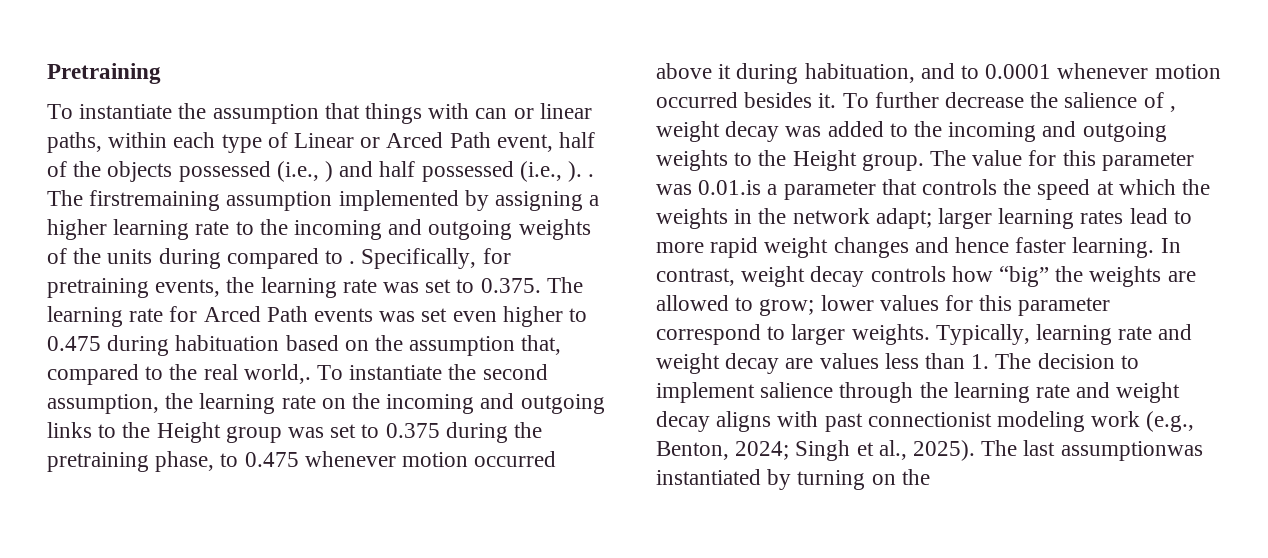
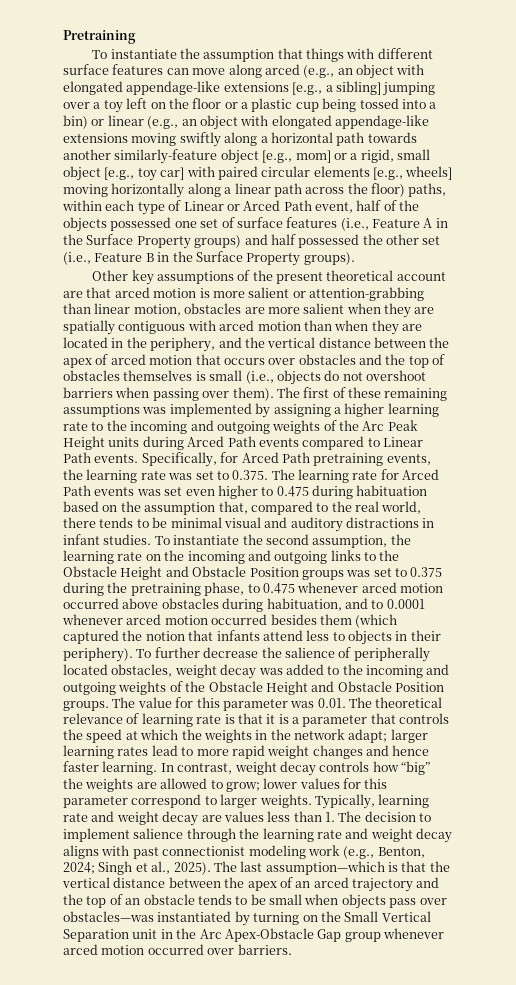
- To instantiate the assumption that things with can or linear paths, within each type of Linear or Arced Path event, half of the objects possessed (i.e., ) and half possessed (i.e., ). . The firstremaining assumption implemented by assigning a higher learning rate to the incoming and outgoing weights of the units during compared to . Specifically, for pretraining events, the learning rate was set to 0.375. The learning rate for Arced Path events was set even higher to 0.475 during habituation based on the assumption that, compared to the real world,.
+ To instantiate the assumption that things with different surface features can move along arced (e.g., an object with elongated appendage-like extensions [e.g., a sibling] jumping over a toy left on the floor or a plastic cup being tossed into a bin) or linear (e.g., an object with elongated appendage-like extensions moving swiftly along a horizontal path towards another similarly-feature object [e.g., mom] or a rigid, small object [e.g., toy car] with paired circular elements [e.g., wheels] moving horizontally along a linear path across the floor) paths, within each type of Linear or Arced Path event, half of the objects possessed one set of surface features (i.e., Feature A in the Surface Property groups) and half possessed the other set (i.e., Feature B in the Surface Property groups).
+ Other key assumptions of the present theoretical account are that arced motion is more salient or attention-grabbing than linear motion, obstacles are more salient when they are spatially contiguous with arced motion than when they are located in the periphery, and the vertical distance between the apex of arced motion that occurs over obstacles and the top of obstacles themselves is small (i.e., objects do not overshoot barriers when passing over them). The first of these remaining assumptions was implemented by assigning a higher learning rate to the incoming and outgoing weights of the Arc Peak Height units during Arced Path events compared to Linear Path events. Specifically, for Arced Path pretraining events, the learning rate was set to 0.375. The learning rate for Arced Path events was set even higher to 0.475 during habituation based on the assumption that, compared to the real world, there tends to be minimal visual and auditory distractions in infant studies.
- To instantiate the second assumption, the learning rate on the incoming and outgoing links to the Height group was set to 0.375 during the pretraining phase, to 0.475 whenever motion occurred above it during habituation, and to 0.0001 whenever motion occurred besides it.
+ To instantiate the second assumption, the learning rate on the incoming and outgoing links to the Obstacle Height and Obstacle Position groups was set to 0.375 during the pretraining phase, to 0.475 whenever arced motion occurred above obstacles during habituation, and to 0.0001 whenever arced motion occurred besides them (which captured the notion that infants attend less to objects in their periphery).
- To further decrease the salience of , weight decay was added to the incoming and outgoing weights to the Height group.
+ To further decrease the salience of peripherally located obstacles, weight decay was added to the incoming and outgoing weights of the Obstacle Height and Obstacle Position groups.
- The value for this parameter was 0.01.is a parameter that controls the speed at which the weights in the network adapt; larger learning rates lead to more rapid weight changes and hence faster learning.
+ The value for this parameter was 0.01. The theoretical relevance of learning rate is that it is a parameter that controls the speed at which the weights in the network adapt; larger learning rates lead to more rapid weight changes and hence faster learning.
- The last assumptionwas instantiated by turning on the
+ The last assumption—which is that the vertical distance between the apex of an arced trajectory and the top of an obstacle tends to be small when objects pass over obstacles—was instantiated by turning on the Small Vertical Separation unit in the Arc Apex-Obstacle Gap group whenever arced motion occurred over barriers.

